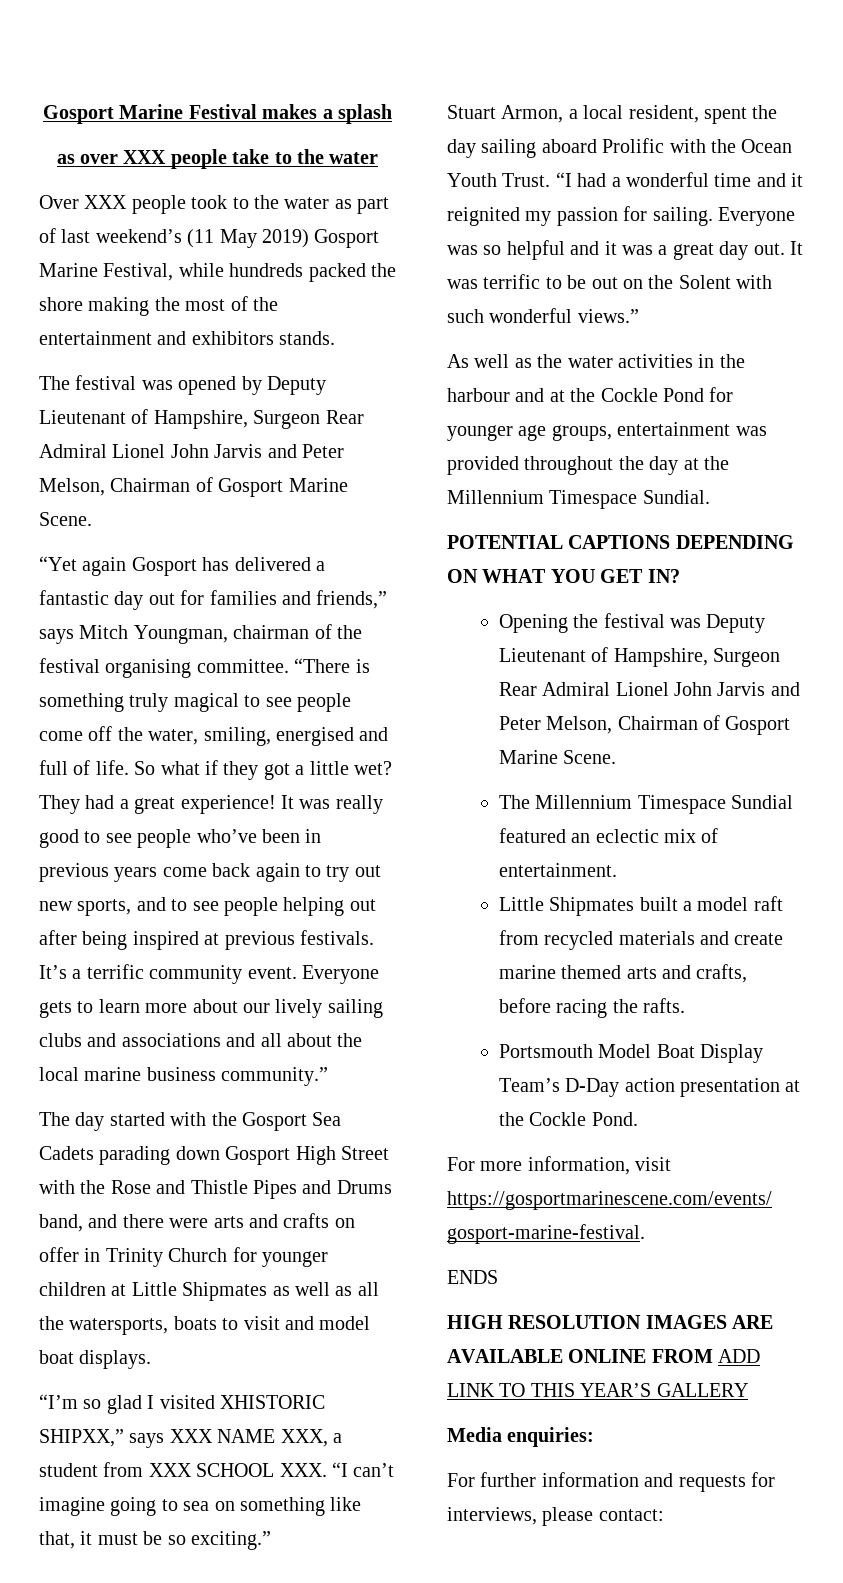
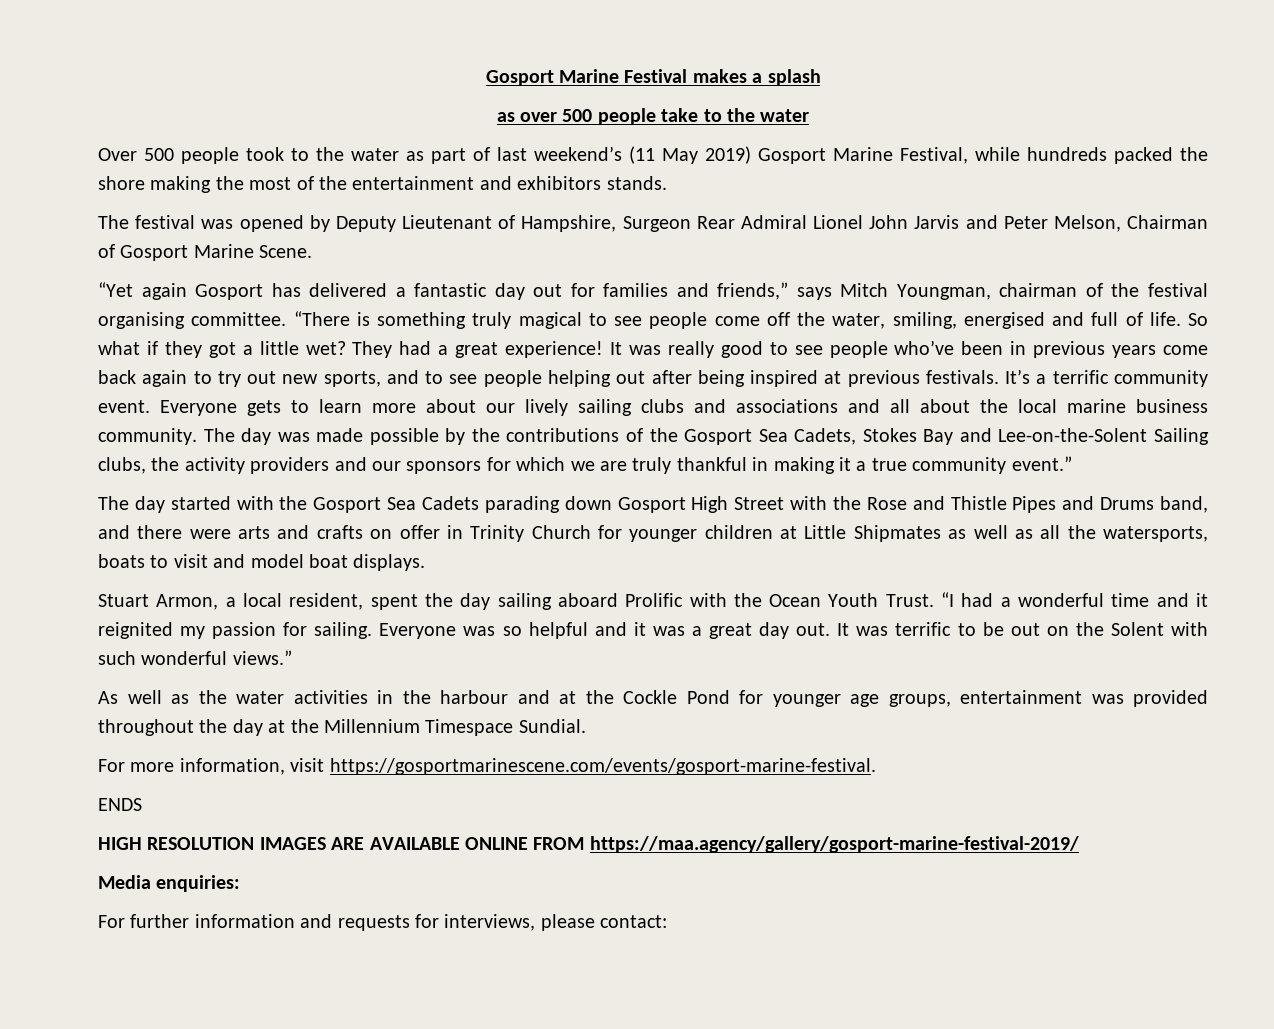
- as over XXX people take to the water
+ as over 500 people take to the water
- Over XXX people took to the water as part of last weekend’s (11 May 2019) Gosport Marine Festival, while hundreds packed the shore making the most of the entertainment and exhibitors stands.
+ Over 500 people took to the water as part of last weekend’s (11 May 2019) Gosport Marine Festival, while hundreds packed the shore making the most of the entertainment and exhibitors stands.
- Everyone gets to learn more about our lively sailing clubs and associations and all about the local marine business community.”
+ Everyone gets to learn more about our lively sailing clubs and associations and all about the local marine business community. The day was made possible by the contributions of the Gosport Sea Cadets, Stokes Bay and Lee-on-the-Solent Sailing clubs, the activity providers and our sponsors for which we are truly thankful in making it a true community event.”
- “I’m so glad I visited XHISTORIC SHIPXX,” says XXX NAME XXX, a student from XXX SCHOOL XXX. “I can’t imagine going to sea on something like that, it must be so exciting.”
- POTENTIAL CAPTIONS DEPENDING ON WHAT YOU GET IN?
- Opening the festival was Deputy Lieutenant of Hampshire, Surgeon Rear Admiral Lionel John Jarvis and Peter Melson, Chairman of Gosport Marine Scene.
- The Millennium Timespace Sundial featured an eclectic mix of entertainment.
- Little Shipmates built a model raft from recycled materials and create marine themed arts and crafts, before racing the rafts.
- Portsmouth Model Boat Display Team’s D-Day action presentation at the Cockle Pond.
- HIGH RESOLUTION IMAGES ARE AVAILABLE ONLINE FROM ADD LINK TO THIS YEAR’S GALLERY
+ HIGH RESOLUTION IMAGES ARE AVAILABLE ONLINE FROM https://maa.agency/gallery/gosport-marine-festival-2019/

